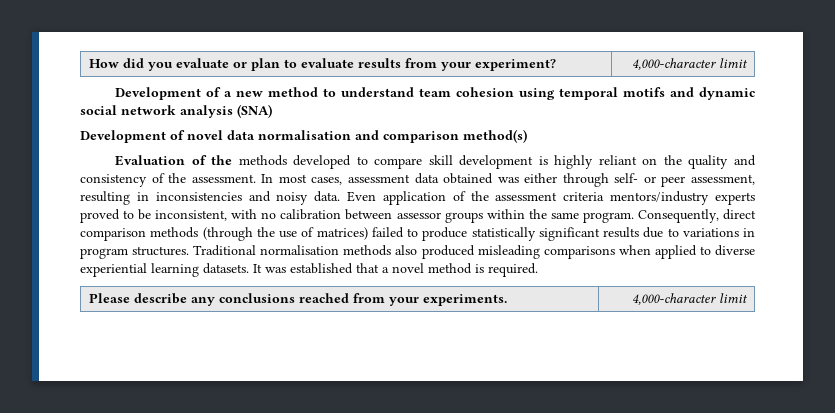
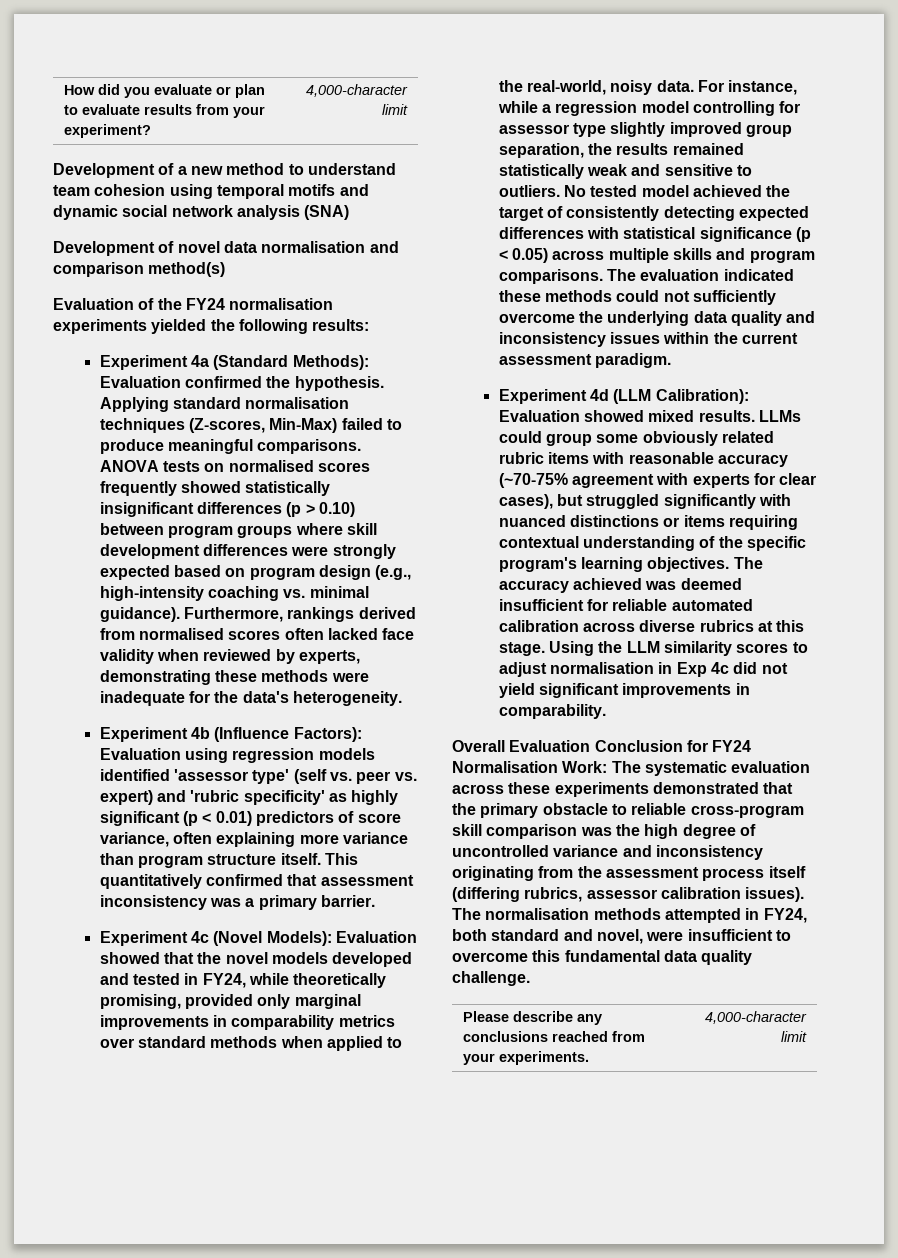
- Evaluation of the methods developed to compare skill development is highly reliant on the quality and consistency of the assessment. In most cases, assessment data obtained was either through self- or peer assessment, resulting in inconsistencies and noisy data. Even application of the assessment criteria mentors/industry experts proved to be inconsistent, with no calibration between assessor groups within the same program. Consequently, direct comparison methods (through the use of matrices) failed to produce statistically significant results due to variations in program structures. Traditional normalisation methods also produced misleading comparisons when applied to diverse experiential learning datasets. It was established that a novel method is required.
+ Evaluation of the FY24 normalisation experiments yielded the following results:
+ Experiment 4a (Standard Methods): Evaluation confirmed the hypothesis. Applying standard normalisation techniques (Z-scores, Min-Max) failed to produce meaningful comparisons. ANOVA tests on normalised scores frequently showed statistically insignificant differences (p > 0.10) between program groups where skill development differences were strongly expected based on program design (e.g., high-intensity coaching vs. minimal guidance). Furthermore, rankings derived from normalised scores often lacked face validity when reviewed by experts, demonstrating these methods were inadequate for the data's heterogeneity.
+ Experiment 4b (Influence Factors): Evaluation using regression models identified 'assessor type' (self vs. peer vs. expert) and 'rubric specificity' as highly significant (p < 0.01) predictors of score variance, often explaining more variance than program structure itself. This quantitatively confirmed that assessment inconsistency was a primary barrier.
+ Experiment 4c (Novel Models): Evaluation showed that the novel models developed and tested in FY24, while theoretically promising, provided only marginal improvements in comparability metrics over standard methods when applied to the real-world, noisy data. For instance, while a regression model controlling for assessor type slightly improved group separation, the results remained statistically weak and sensitive to outliers. No tested model achieved the target of consistently detecting expected differences with statistical significance (p < 0.05) across multiple skills and program comparisons. The evaluation indicated these methods could not sufficiently overcome the underlying data quality and inconsistency issues within the current assessment paradigm.
+ Experiment 4d (LLM Calibration): Evaluation showed mixed results. LLMs could group some obviously related rubric items with reasonable accuracy (~70-75% agreement with experts for clear cases), but struggled significantly with nuanced distinctions or items requiring contextual understanding of the specific program's learning objectives. The accuracy achieved was deemed insufficient for reliable automated calibration across diverse rubrics at this stage. Using the LLM similarity scores to adjust normalisation in Exp 4c did not yield significant improvements in comparability.
+ Overall Evaluation Conclusion for FY24 Normalisation Work: The systematic evaluation across these experiments demonstrated that the primary obstacle to reliable cross-program skill comparison was the high degree of uncontrolled variance and inconsistency originating from the assessment process itself (differing rubrics, assessor calibration issues). The normalisation methods attempted in FY24, both standard and novel, were insufficient to overcome this fundamental data quality challenge.

